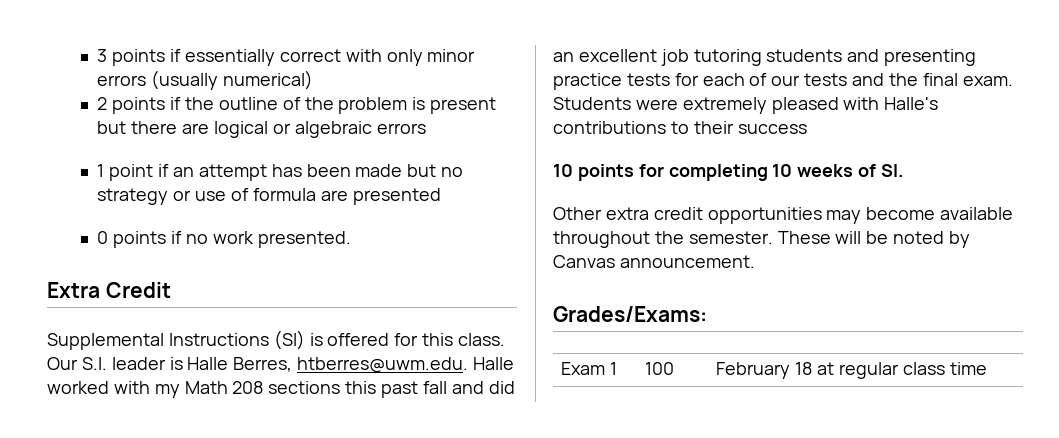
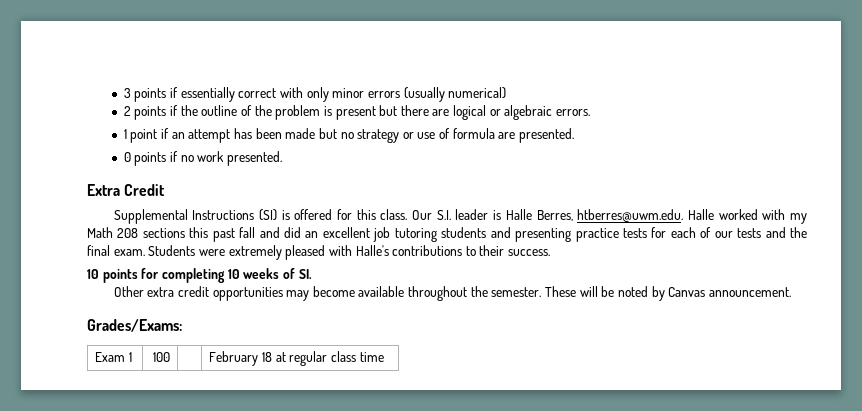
- 2 points if the outline of the problem is present but there are logical or algebraic errors
+ 2 points if the outline of the problem is present but there are logical or algebraic errors.
- 1 point if an attempt has been made but no strategy or use of formula are presented
+ 1 point if an attempt has been made but no strategy or use of formula are presented.
- Students were extremely pleased with Halle's contributions to their success
+ Students were extremely pleased with Halle's contributions to their success.

